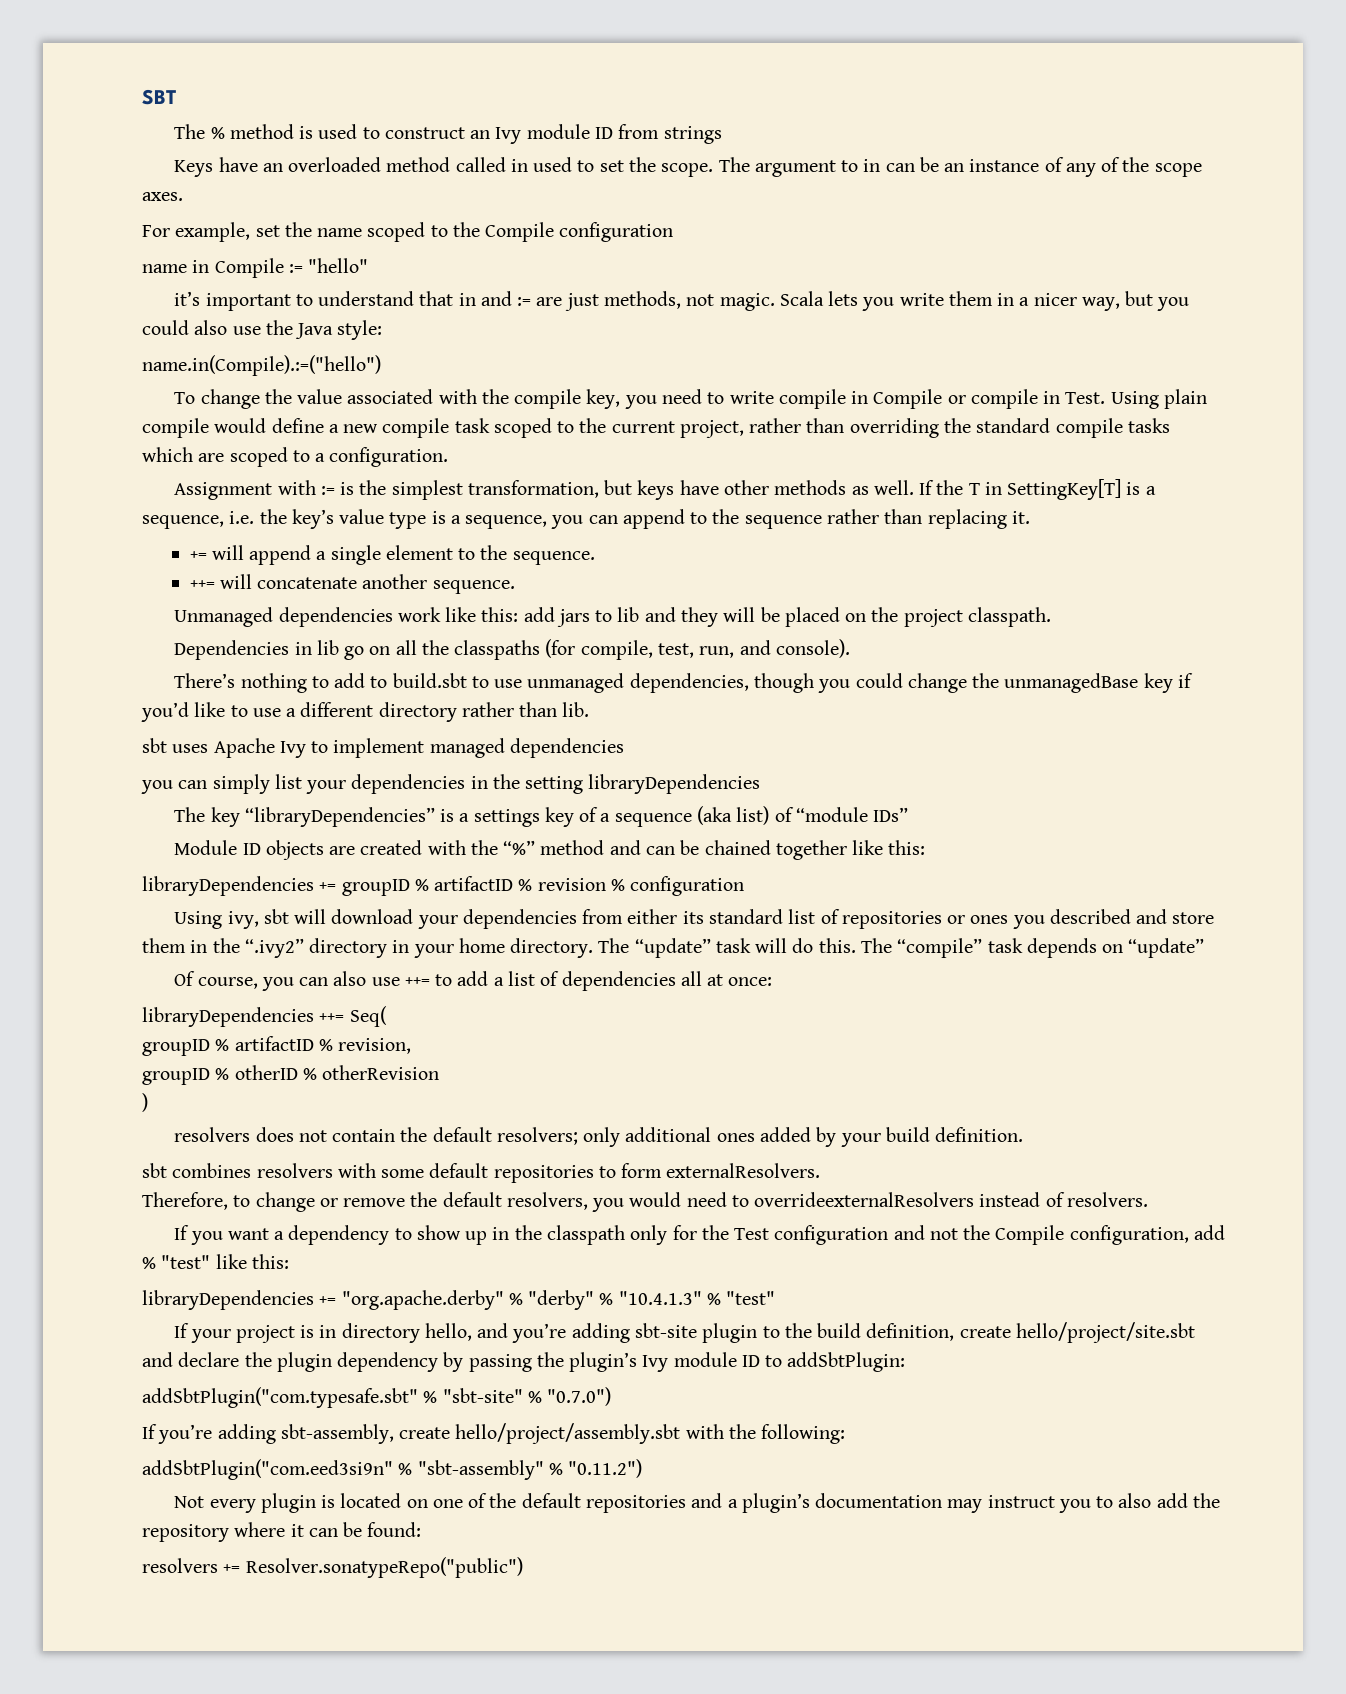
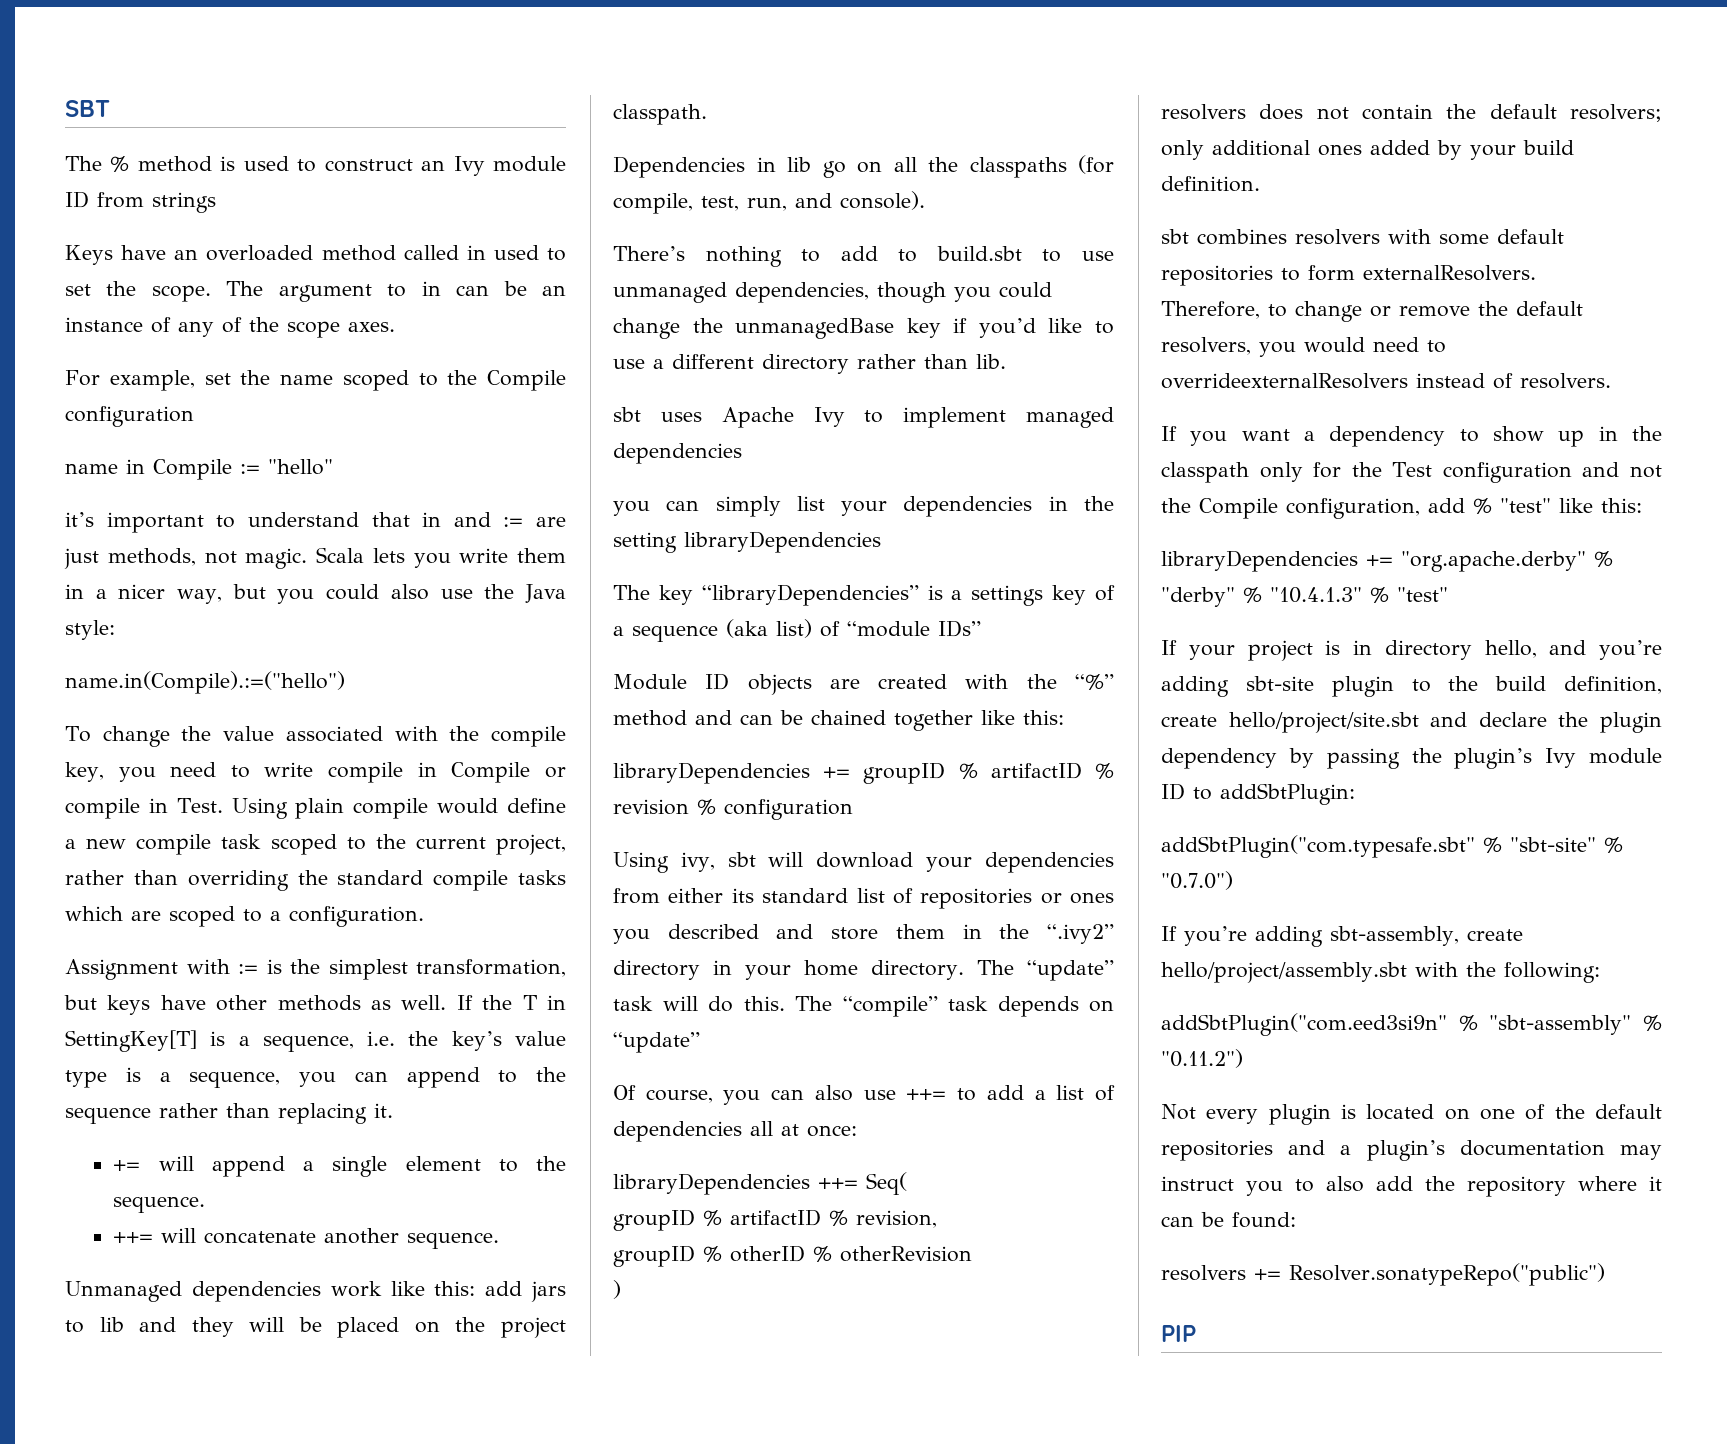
+ PIP

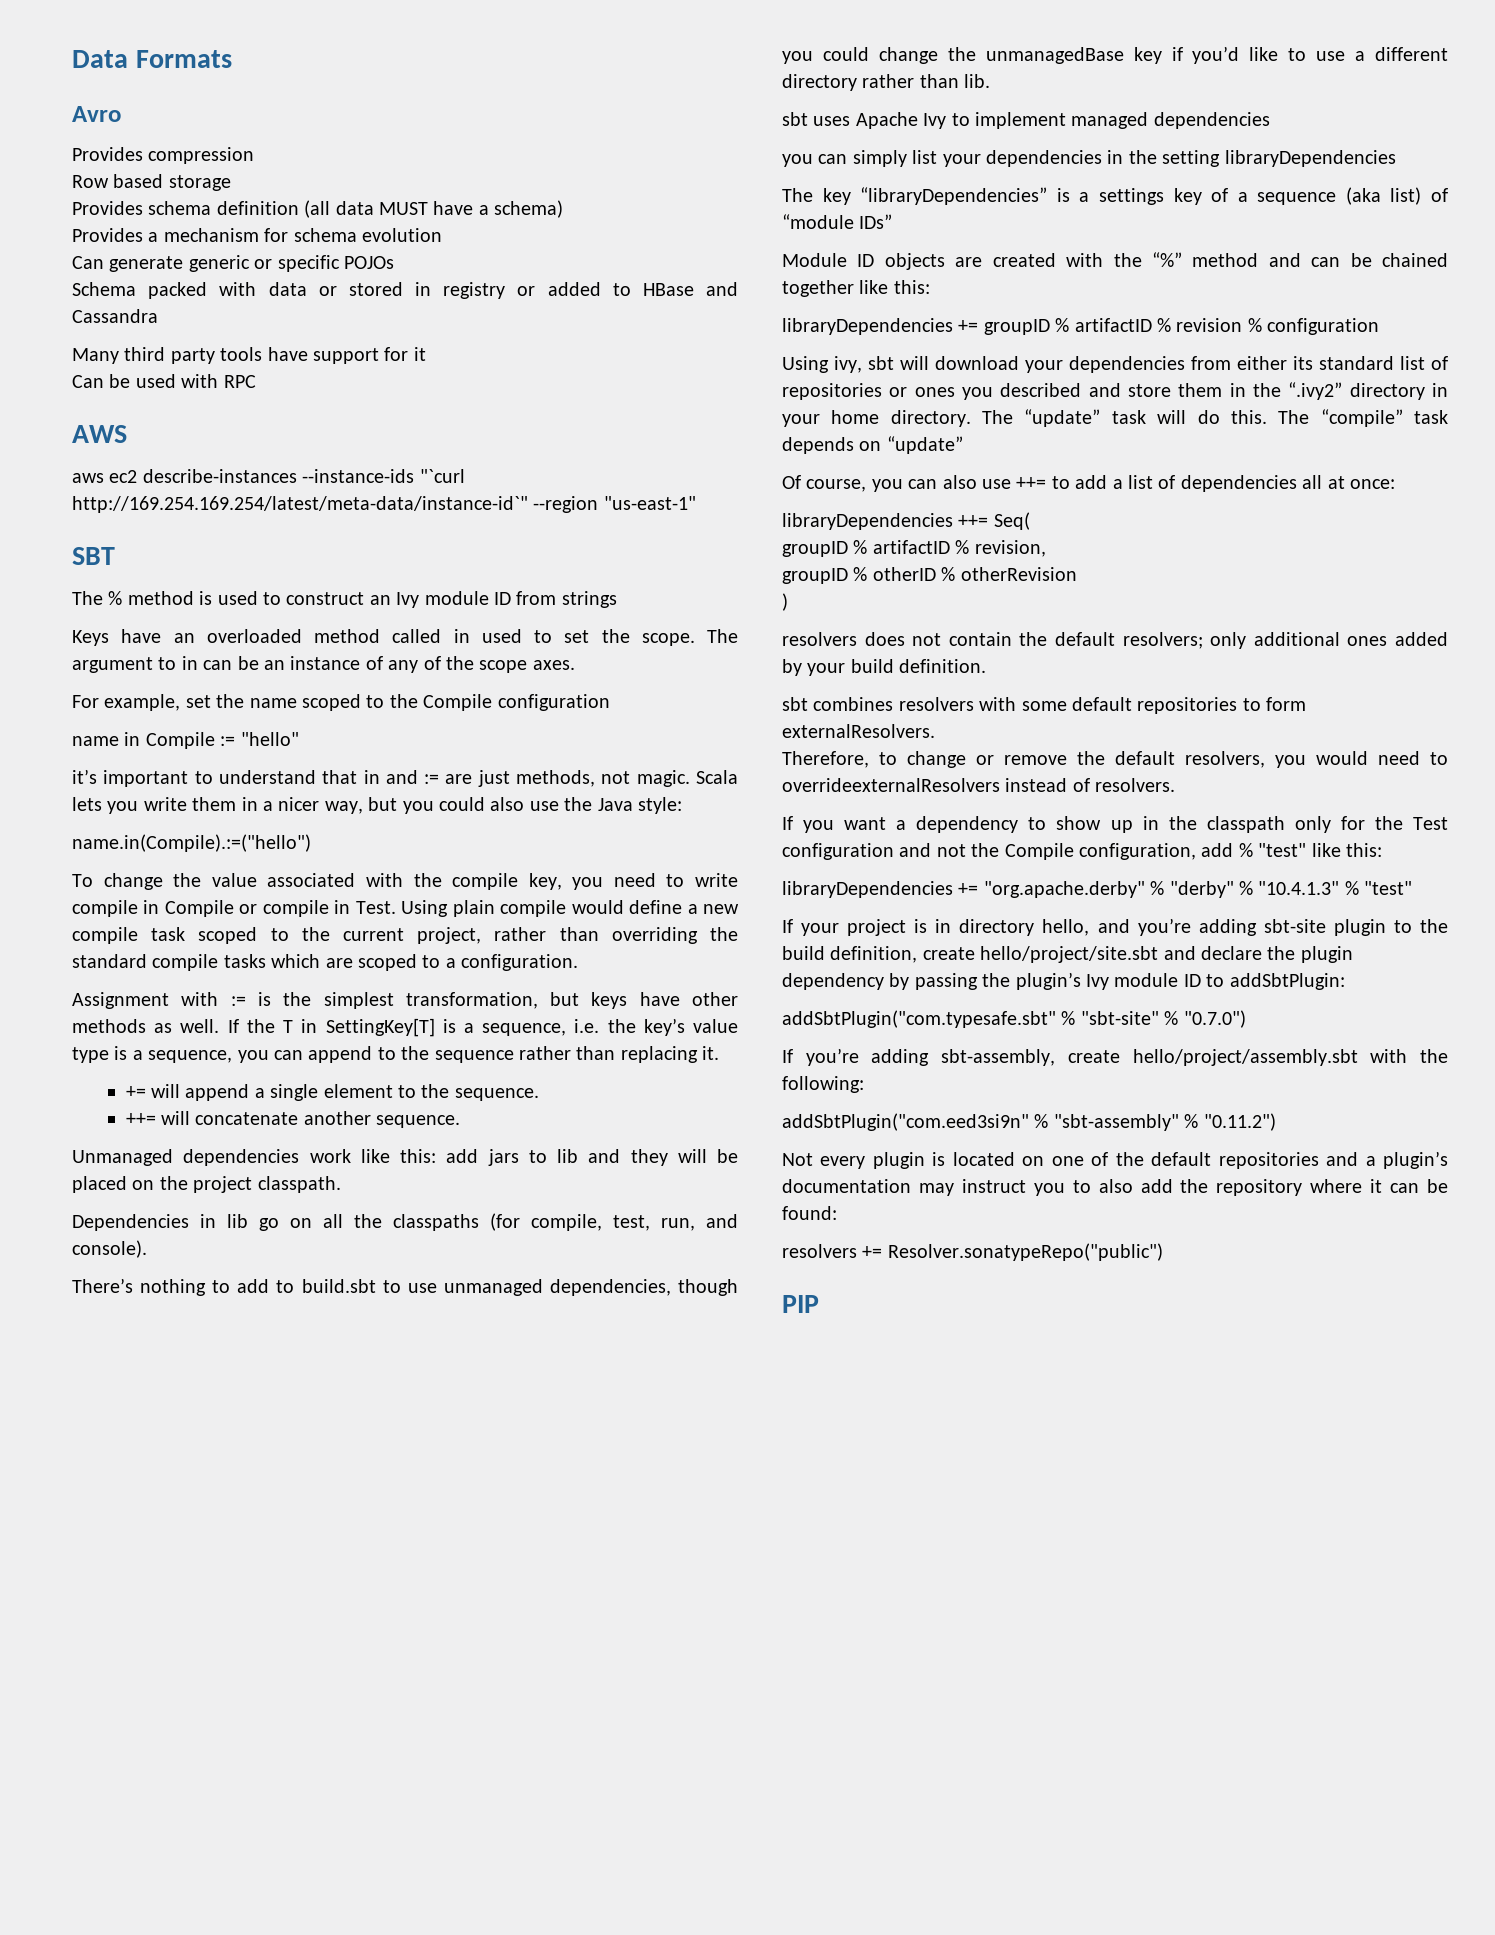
+ Data Formats
+ Avro
+ Provides compression
+ Row based storage
+ Provides schema definition (all data MUST have a schema)
+ Provides a mechanism for schema evolution
+ Can generate generic or specific POJOs
+ Schema packed with data or stored in registry or added to HBase and Cassandra
+ Many third party tools have support for it
+ Can be used with RPC
+ AWS
+ aws ec2 describe-instances --instance-ids "`curl http://169.254.169.254/latest/meta-data/instance-id`" --region "us-east-1"

